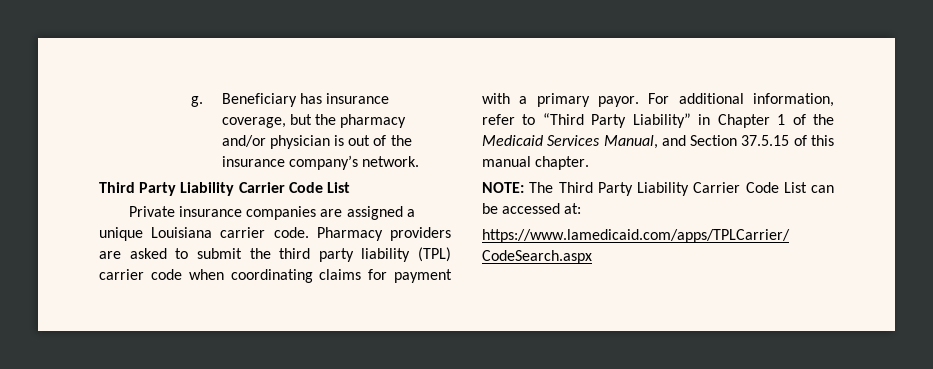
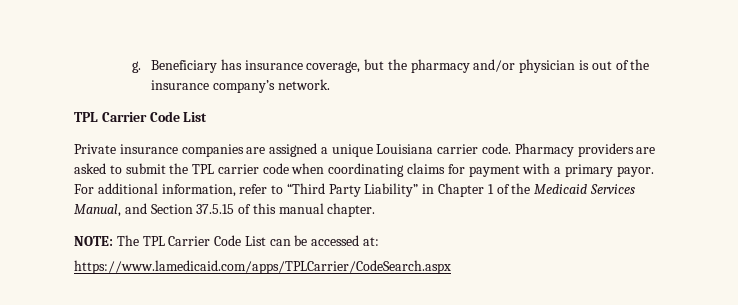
  Beneficiary has insurance coverage, but the pharmacy and/or physician is out of the insurance company’s network.
- Third Party Liability Carrier Code List
+ TPL Carrier Code List
- Pharmacy providers are asked to submit the third party liability (TPL) carrier code when coordinating claims for payment with a primary payor.
+ Pharmacy providers are asked to submit the TPL carrier code when coordinating claims for payment with a primary payor.
- NOTE: The Third Party Liability Carrier Code List can be accessed at:
+ NOTE: The TPL Carrier Code List can be accessed at:

